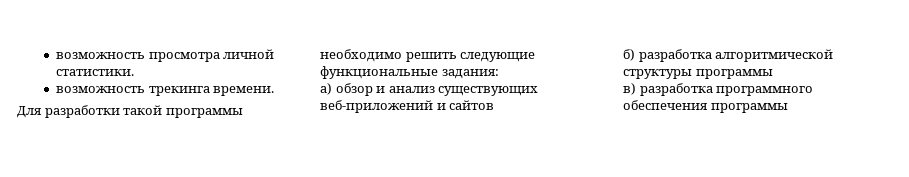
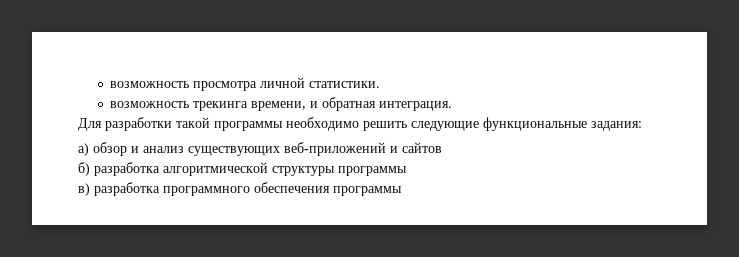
- возможность трекинга времени.
+ возможность трекинга времени, и обратная интеграция.

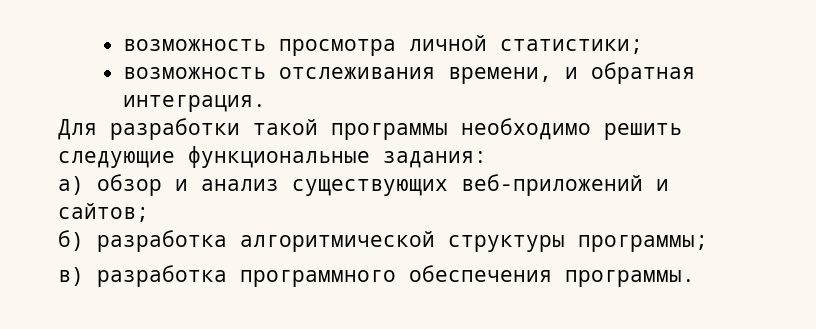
- возможность просмотра личной статистики.
- возможность трекинга времени, и обратная интеграция.
+ возможность просмотра личной статистики;
+ возможность отслеживания времени, и обратная интеграция.
- а) обзор и анализ существующих веб-приложений и сайтов
+ а) обзор и анализ существующих веб-приложений и сайтов;
- б) разработка алгоритмической структуры программы
+ б) разработка алгоритмической структуры программы;
- в) разработка программного обеспечения программы
+ в) разработка программного обеспечения программы.

